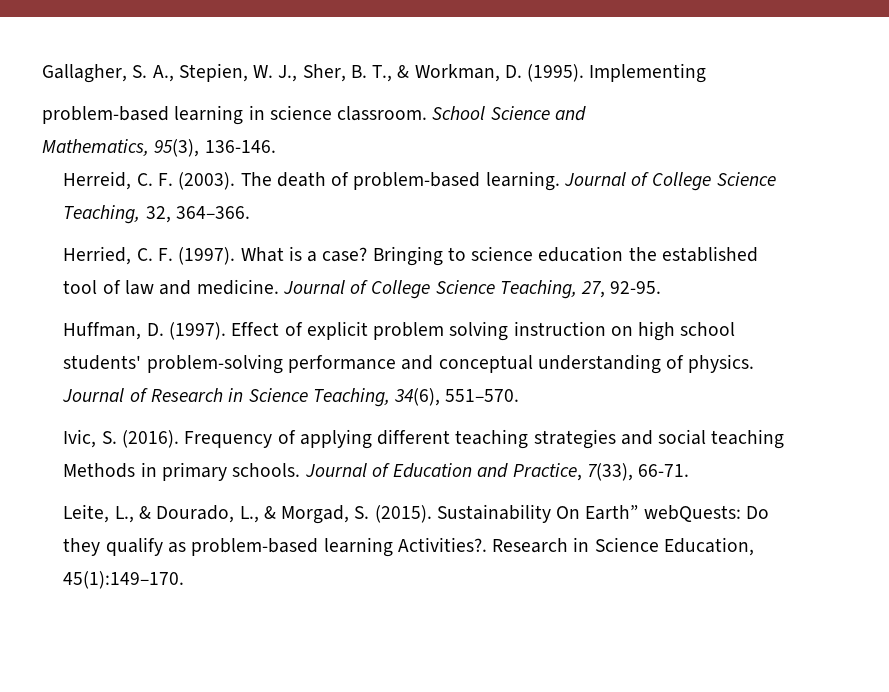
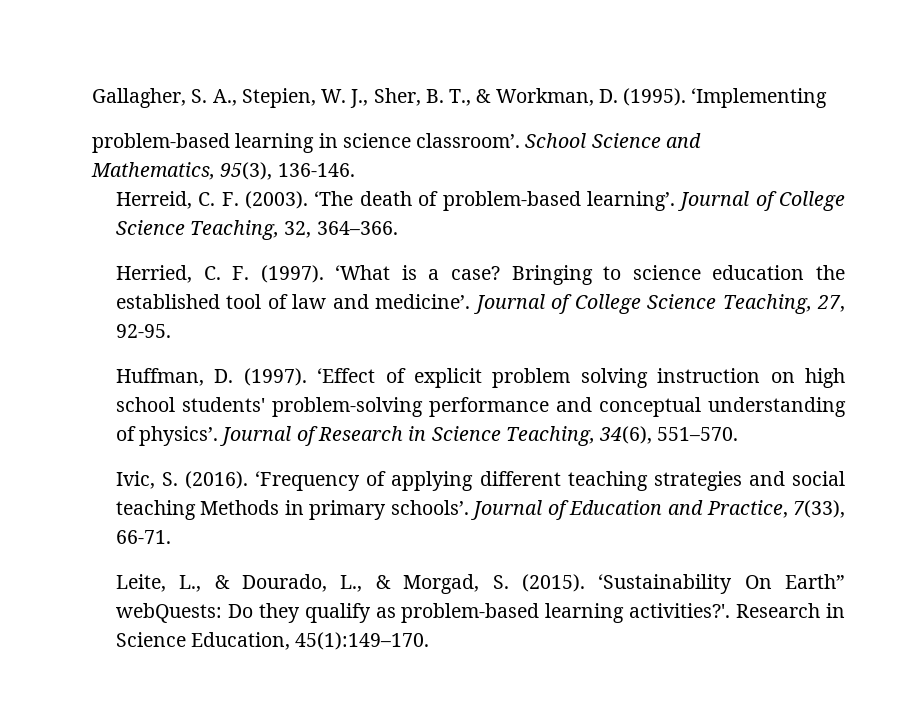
- Implementing
+ ‘Implementing
- problem-based learning in science classroom.
+ problem-based learning in science classroom’.
- The death of problem-based learning.
+ ‘The death of problem-based learning’.
- What is a case?
+ ‘What is a case?
- Bringing to science education the established tool of law and medicine.
+ Bringing to science education the established tool of law and medicine’.
- Effect of explicit problem solving instruction on high school students' problem-solving performance and conceptual understanding of physics.
+ ‘Effect of explicit problem solving instruction on high school students' problem-solving performance and conceptual understanding of physics’.
- Frequency of applying different teaching strategies and social teaching Methods in primary schools.
+ ‘Frequency of applying different teaching strategies and social teaching Methods in primary schools’.
- Sustainability On Earth” webQuests: Do they qualify as problem-based learning Activities?.
+ ‘Sustainability On Earth” webQuests: Do they qualify as problem-based learning activities?'.

